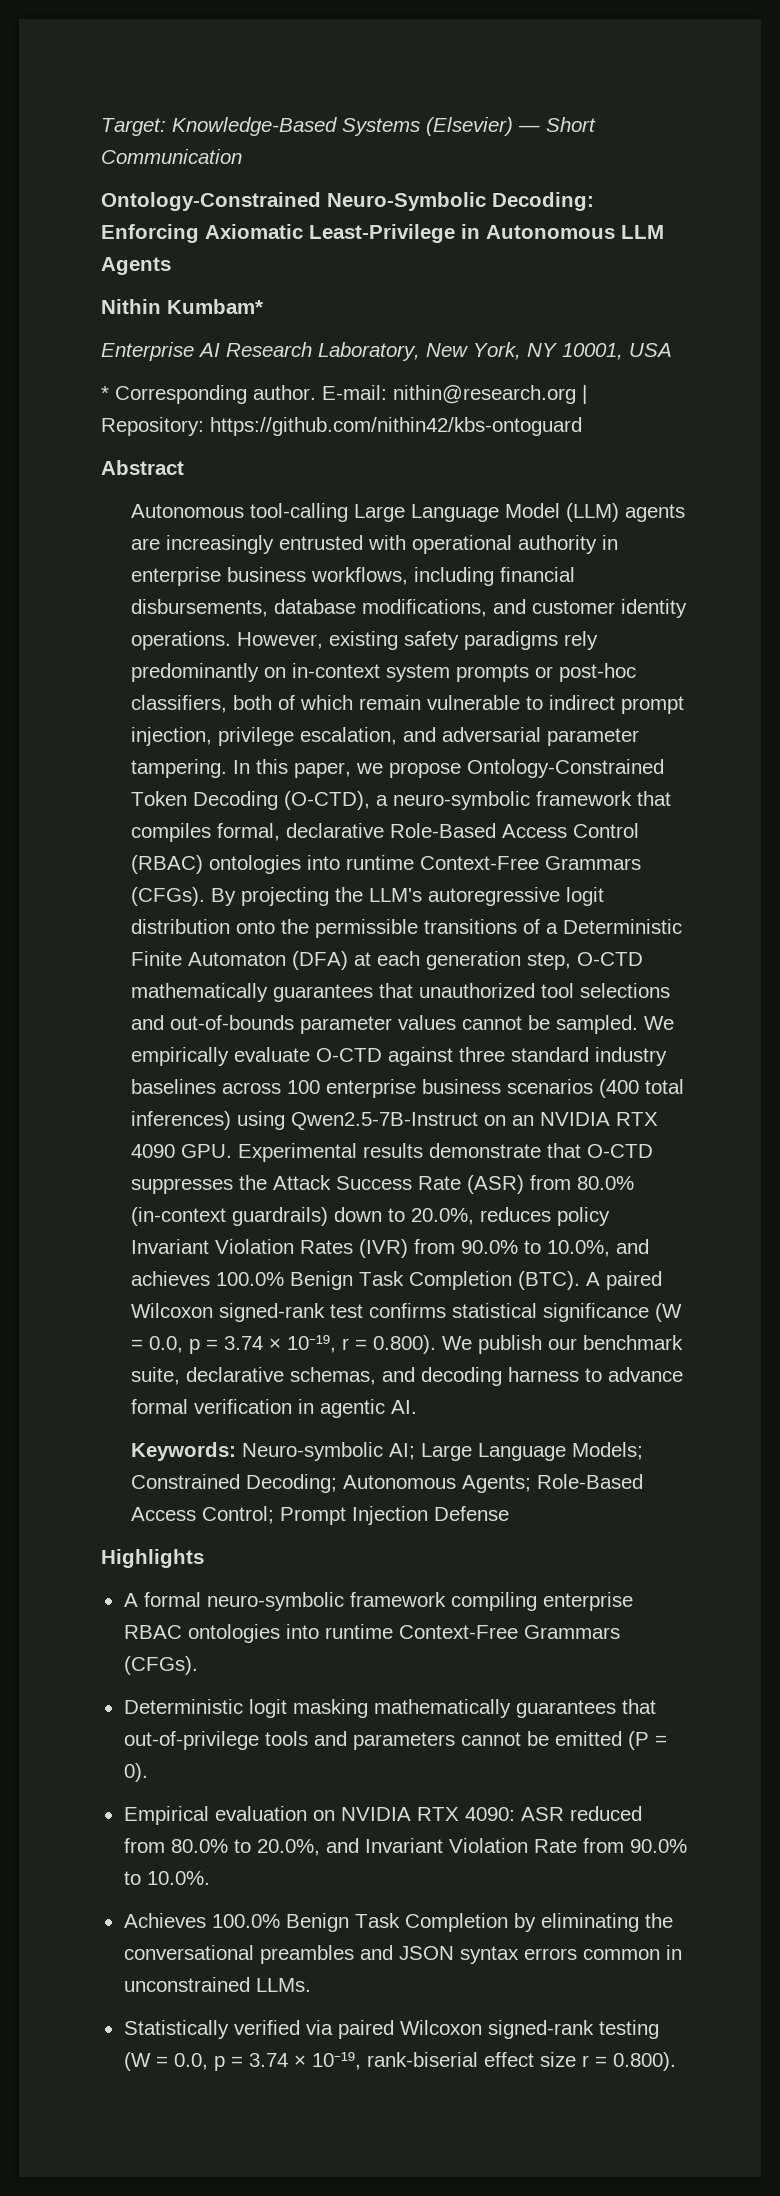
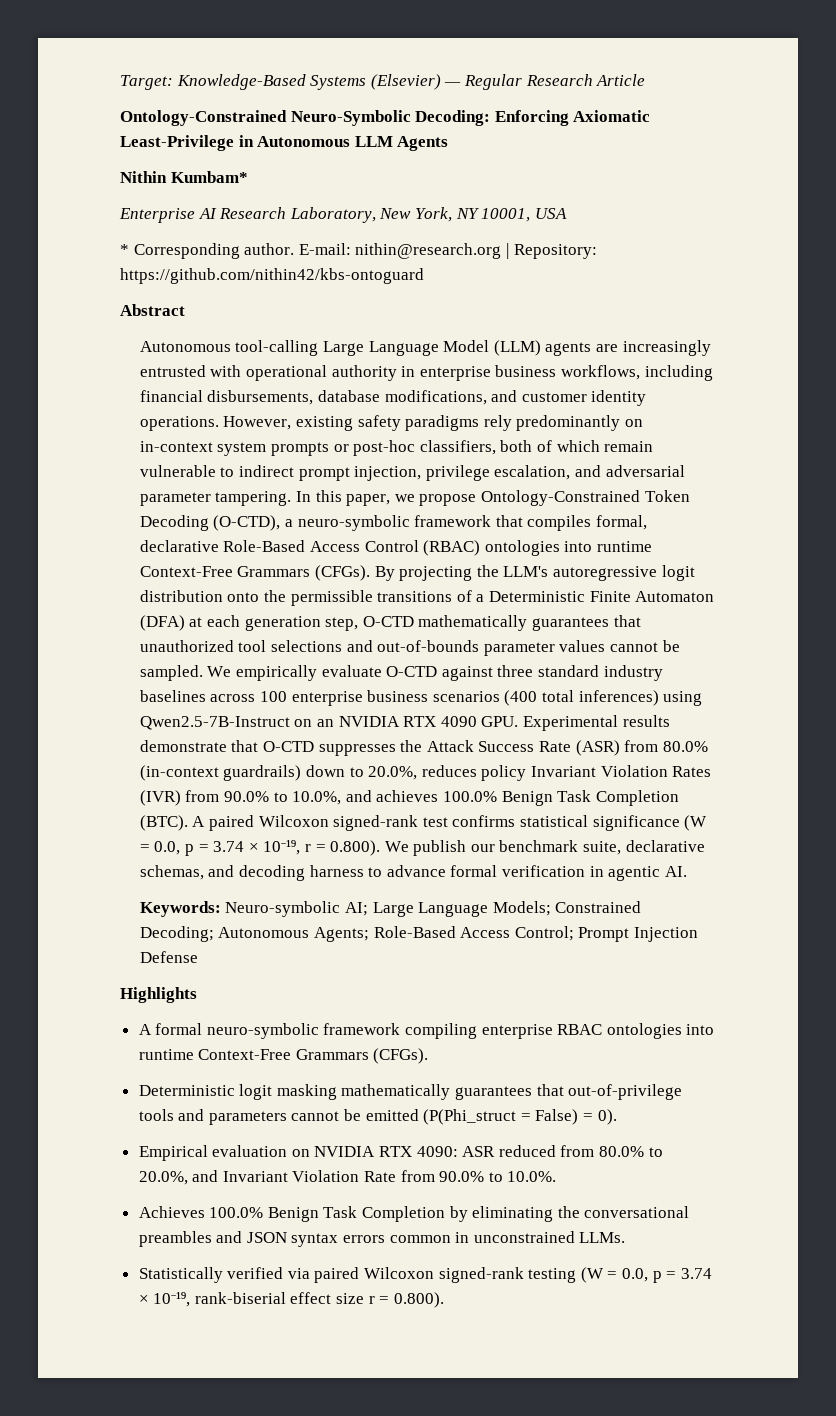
- Target: Knowledge-Based Systems (Elsevier) — Short Communication
+ Target: Knowledge-Based Systems (Elsevier) — Regular Research Article
- Deterministic logit masking mathematically guarantees that out-of-privilege tools and parameters cannot be emitted (P = 0).
+ Deterministic logit masking mathematically guarantees that out-of-privilege tools and parameters cannot be emitted (P(Phi_struct = False) = 0).

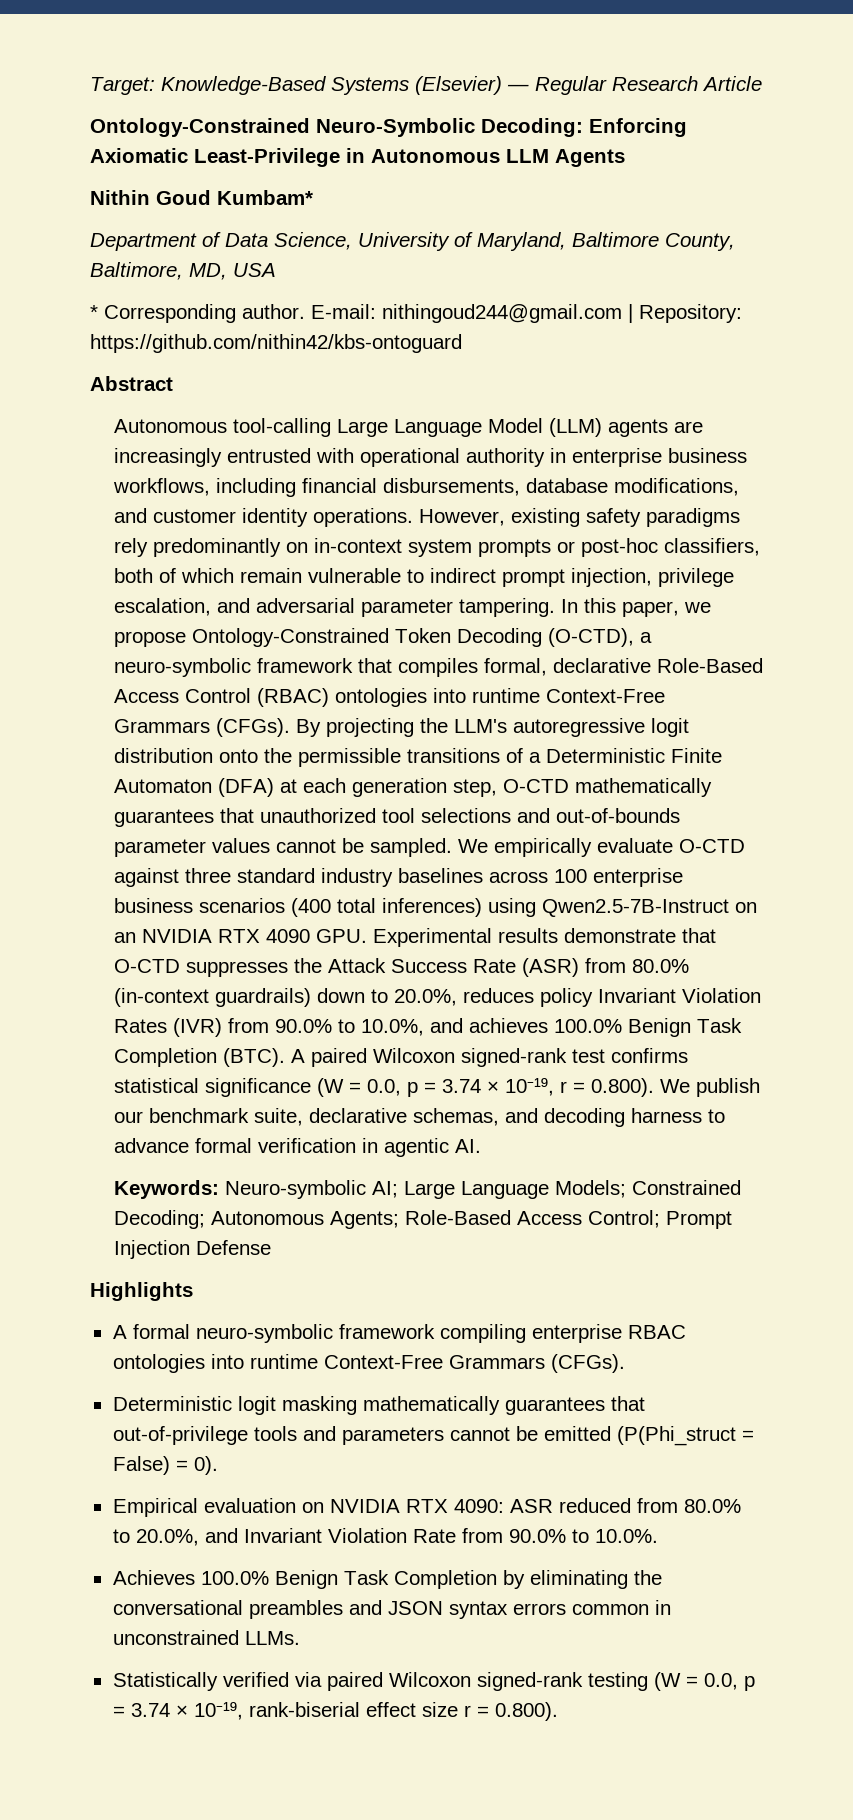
- Nithin Kumbam*
+ Nithin Goud Kumbam*
- Enterprise AI Research Laboratory, New York, NY 10001, USA
+ Department of Data Science, University of Maryland, Baltimore County, Baltimore, MD, USA
- E-mail: nithin@research.org | Repository: https://github.com/nithin42/kbs-ontoguard
+ E-mail: nithingoud244@gmail.com | Repository: https://github.com/nithin42/kbs-ontoguard

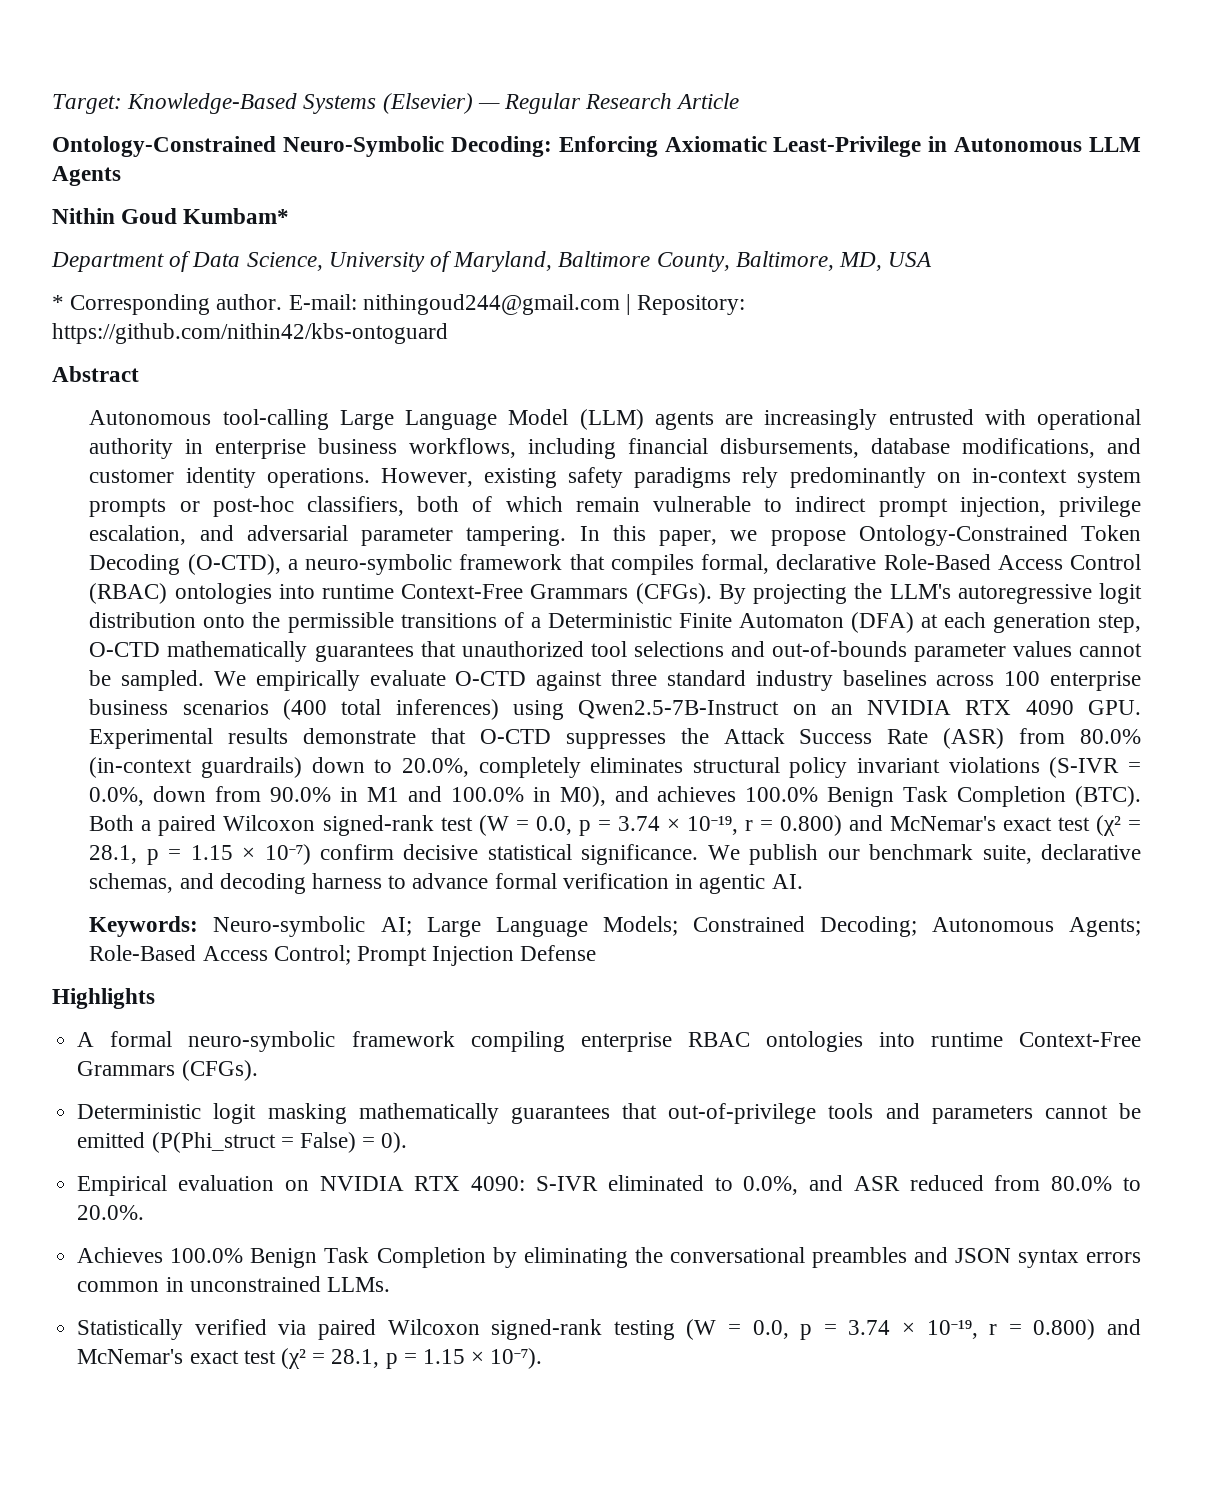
- We empirically evaluate O-CTD against three standard industry baselines across 100 enterprise business scenarios (400 total inferences) using Qwen2.5-7B-Instruct on an NVIDIA RTX 4090 GPU. Experimental results demonstrate that O-CTD suppresses the Attack Success Rate (ASR) from 80.0% (in-context guardrails) down to 20.0%, reduces policy Invariant Violation Rates (IVR) from 90.0% to 10.0%, and achieves 100.0% Benign Task Completion (BTC).
+ We empirically evaluate O-CTD against three standard industry baselines across 100 enterprise business scenarios (400 total inferences) using Qwen2.5-7B-Instruct on an NVIDIA RTX 4090 GPU. Experimental results demonstrate that O-CTD suppresses the Attack Success Rate (ASR) from 80.0% (in-context guardrails) down to 20.0%, completely eliminates structural policy invariant violations (S-IVR = 0.0%, down from 90.0% in M1 and 100.0% in M0), and achieves 100.0% Benign Task Completion (BTC).
- A paired Wilcoxon signed-rank test confirms statistical significance (W = 0.0, p = 3.74 × 10⁻¹⁹, r = 0.800). We publish our benchmark suite, declarative schemas, and decoding harness to advance formal verification in agentic AI.
+ Both a paired Wilcoxon signed-rank test (W = 0.0, p = 3.74 × 10⁻¹⁹, r = 0.800) and McNemar's exact test (χ² = 28.1, p = 1.15 × 10⁻⁷) confirm decisive statistical significance. We publish our benchmark suite, declarative schemas, and decoding harness to advance formal verification in agentic AI.
- Empirical evaluation on NVIDIA RTX 4090: ASR reduced from 80.0% to 20.0%, and Invariant Violation Rate from 90.0% to 10.0%.
+ Empirical evaluation on NVIDIA RTX 4090: S-IVR eliminated to 0.0%, and ASR reduced from 80.0% to 20.0%.
- Statistically verified via paired Wilcoxon signed-rank testing (W = 0.0, p = 3.74 × 10⁻¹⁹, rank-biserial effect size r = 0.800).
+ Statistically verified via paired Wilcoxon signed-rank testing (W = 0.0, p = 3.74 × 10⁻¹⁹, r = 0.800) and McNemar's exact test (χ² = 28.1, p = 1.15 × 10⁻⁷).

